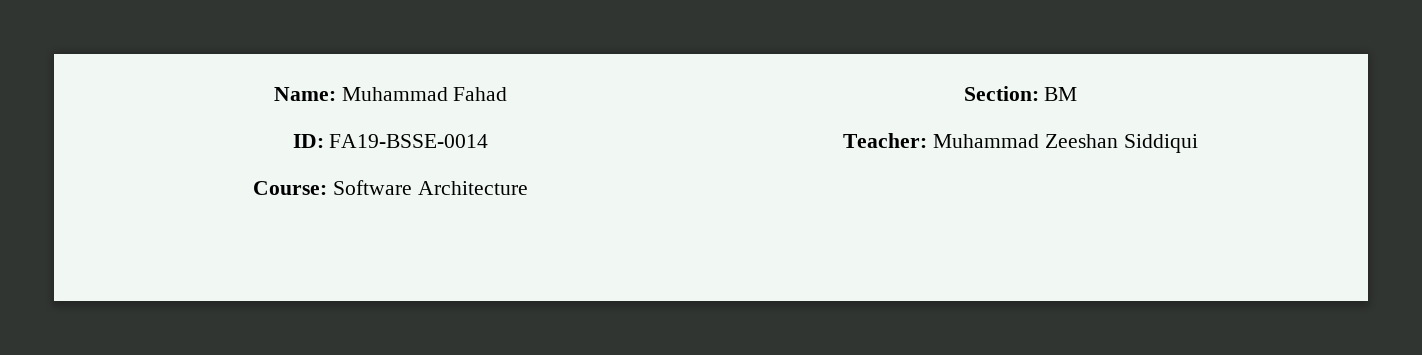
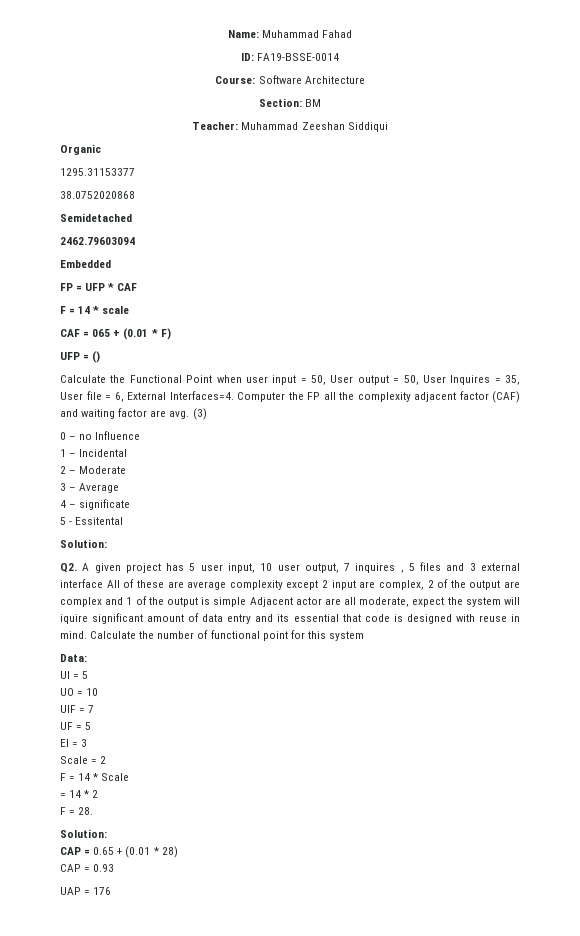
+ Organic
+ 1295.31153377
+ 38.0752020868
+ Semidetached
+ 2462.79603094
+ Embedded
+ FP = UFP * CAF
+ F = 14 * scale
+ CAF = 065 + (0.01 * F)
+ UFP = ()
+ Calculate the Functional Point when user input = 50, User output = 50, User Inquires = 35, User file = 6, External Interfaces=4. Computer the FP all the complexity adjacent factor (CAF) and waiting factor are avg. (3)
+ 0 – no Influence
+ 1 – Incidental
+ 2 – Moderate
+ 3 – Average
+ 4 – significate
+ 5 - Essitental
+ Solution:
+ Q2. A given project has 5 user input, 10 user output, 7 inquires , 5 files and 3 external interface All of these are average complexity except 2 input are complex, 2 of the output are complex and 1 of the output is simple Adjacent actor are all moderate, expect the system will iquire significant amount of data entry and its essential that code is designed with reuse in mind. Calculate the number of functional point for this system
+ Data:
+ UI = 5
+ UO = 10
+ UIF = 7
+ UF = 5
+ EI = 3
+ Scale = 2
+ F = 14 * Scale
+ = 14 * 2
+ F = 28.
+ Solution:
+ CAP = 0.65 + (0.01 * 28)
+ CAP = 0.93
+ UAP = 176

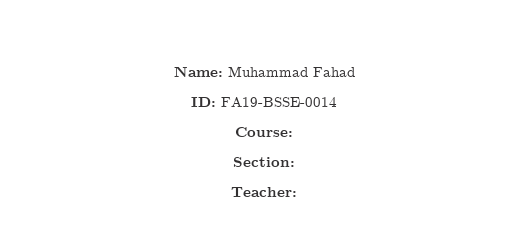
- Course: Software Architecture
+ Course:
- Section: BM
+ Section:
- Teacher: Muhammad Zeeshan Siddiqui
- Organic
- 1295.31153377
- 38.0752020868
- Semidetached
- 2462.79603094
- Embedded
- FP = UFP * CAF
- F = 14 * scale
- CAF = 065 + (0.01 * F)
- UFP = ()
- Calculate the Functional Point when user input = 50, User output = 50, User Inquires = 35, User file = 6, External Interfaces=4. Computer the FP all the complexity adjacent factor (CAF) and waiting factor are avg. (3)
- 0 – no Influence
- 1 – Incidental
- 2 – Moderate
- 3 – Average
- 4 – significate
- 5 - Essitental
- Solution:
- Q2. A given project has 5 user input, 10 user output, 7 inquires , 5 files and 3 external interface All of these are average complexity except 2 input are complex, 2 of the output are complex and 1 of the output is simple Adjacent actor are all moderate, expect the system will iquire significant amount of data entry and its essential that code is designed with reuse in mind. Calculate the number of functional point for this system
- Data:
- UI = 5
- UO = 10
- UIF = 7
- UF = 5
- EI = 3
- Scale = 2
- F = 14 * Scale
- = 14 * 2
- F = 28.
- Solution:
- CAP = 0.65 + (0.01 * 28)
- CAP = 0.93
- UAP = 176
+ Teacher:

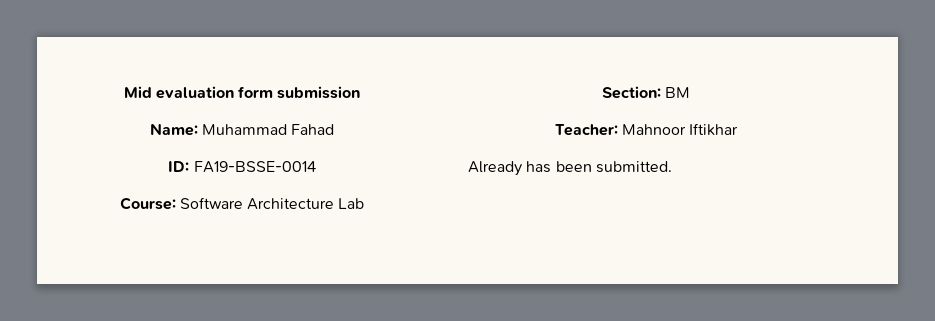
+ Mid evaluation form submission
- Course:
+ Course: Software Architecture Lab
- Section:
+ Section: BM
- Teacher:
+ Teacher: Mahnoor Iftikhar
+ Already has been submitted.

